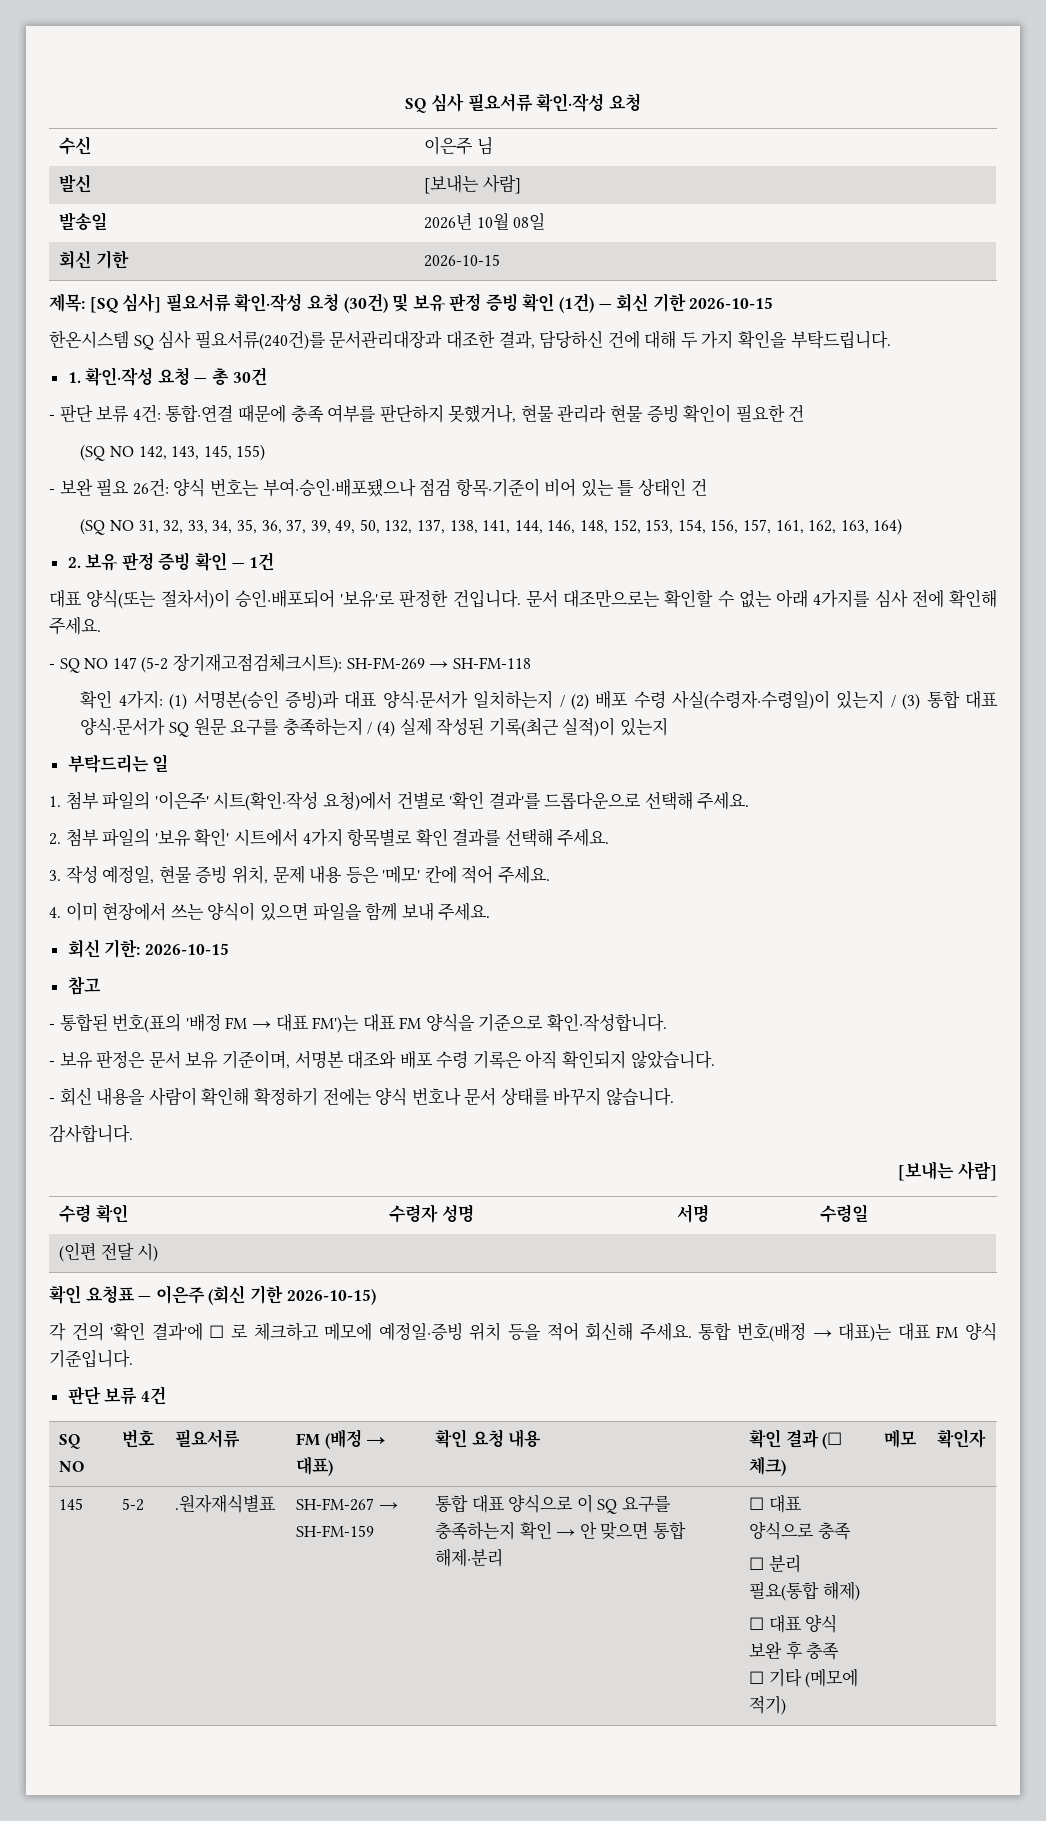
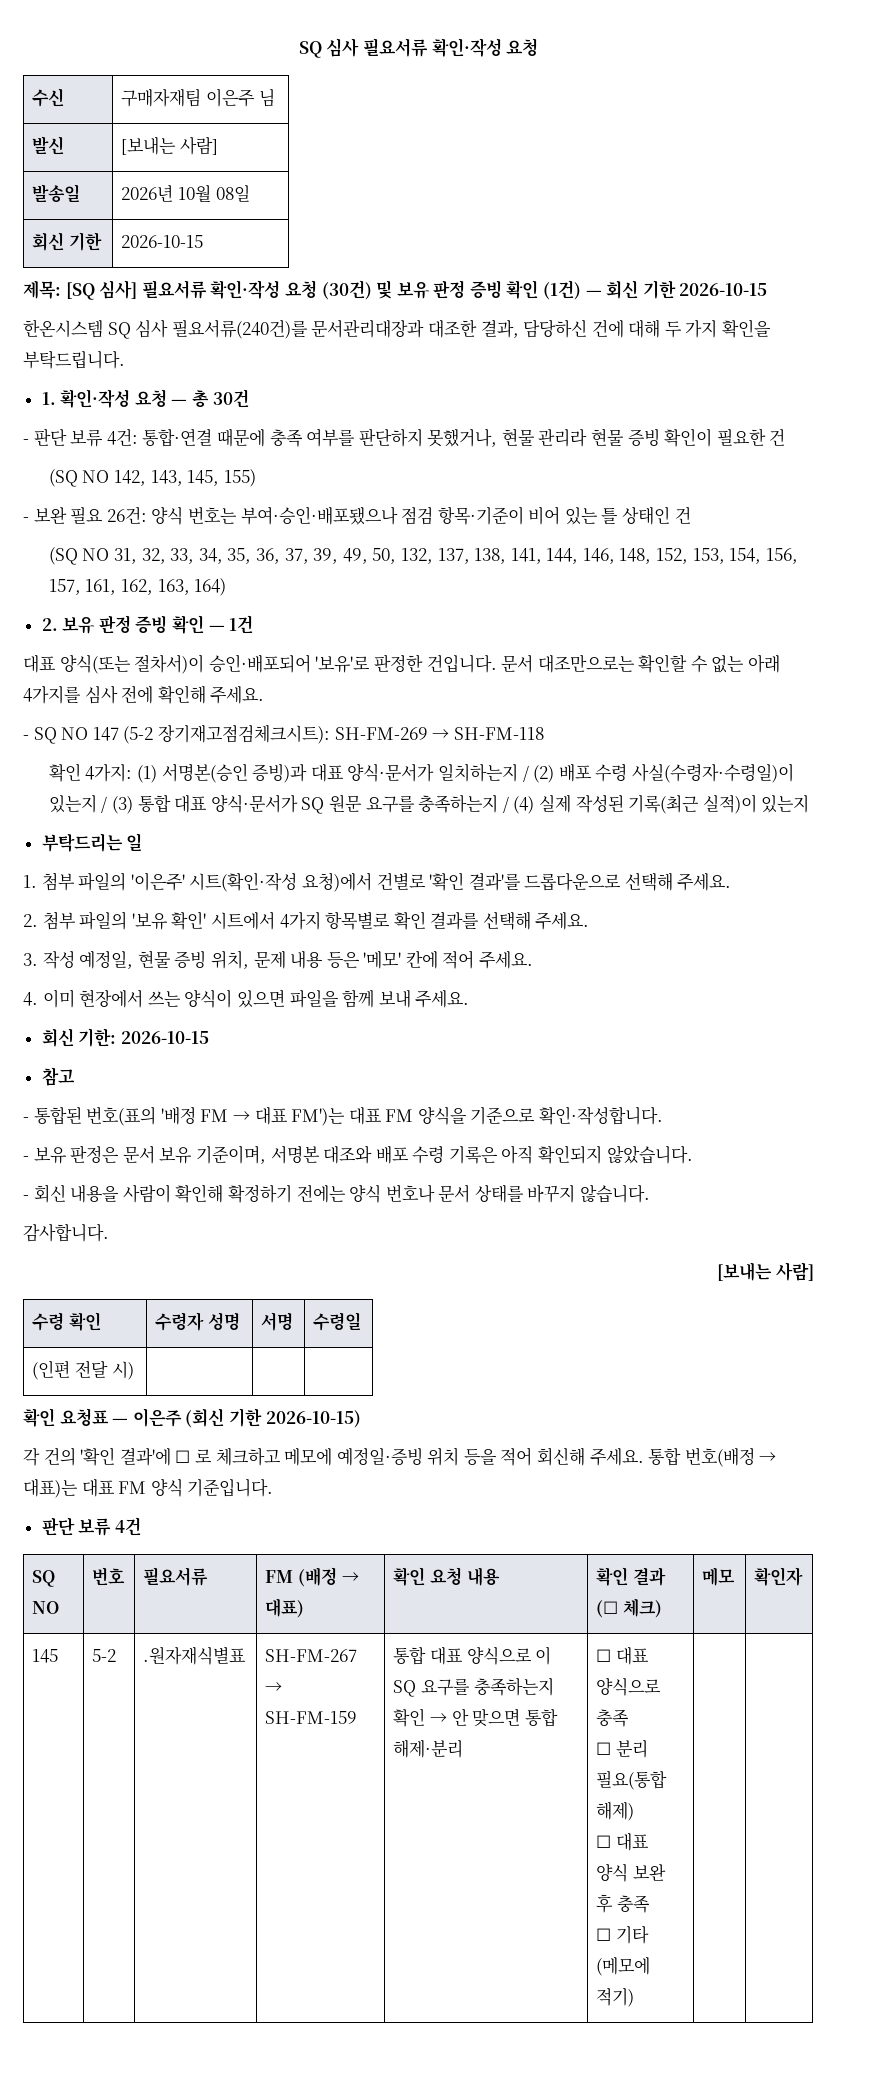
- 수신 | 이은주 님
+ 수신 | 구매자재팀 이은주 님

